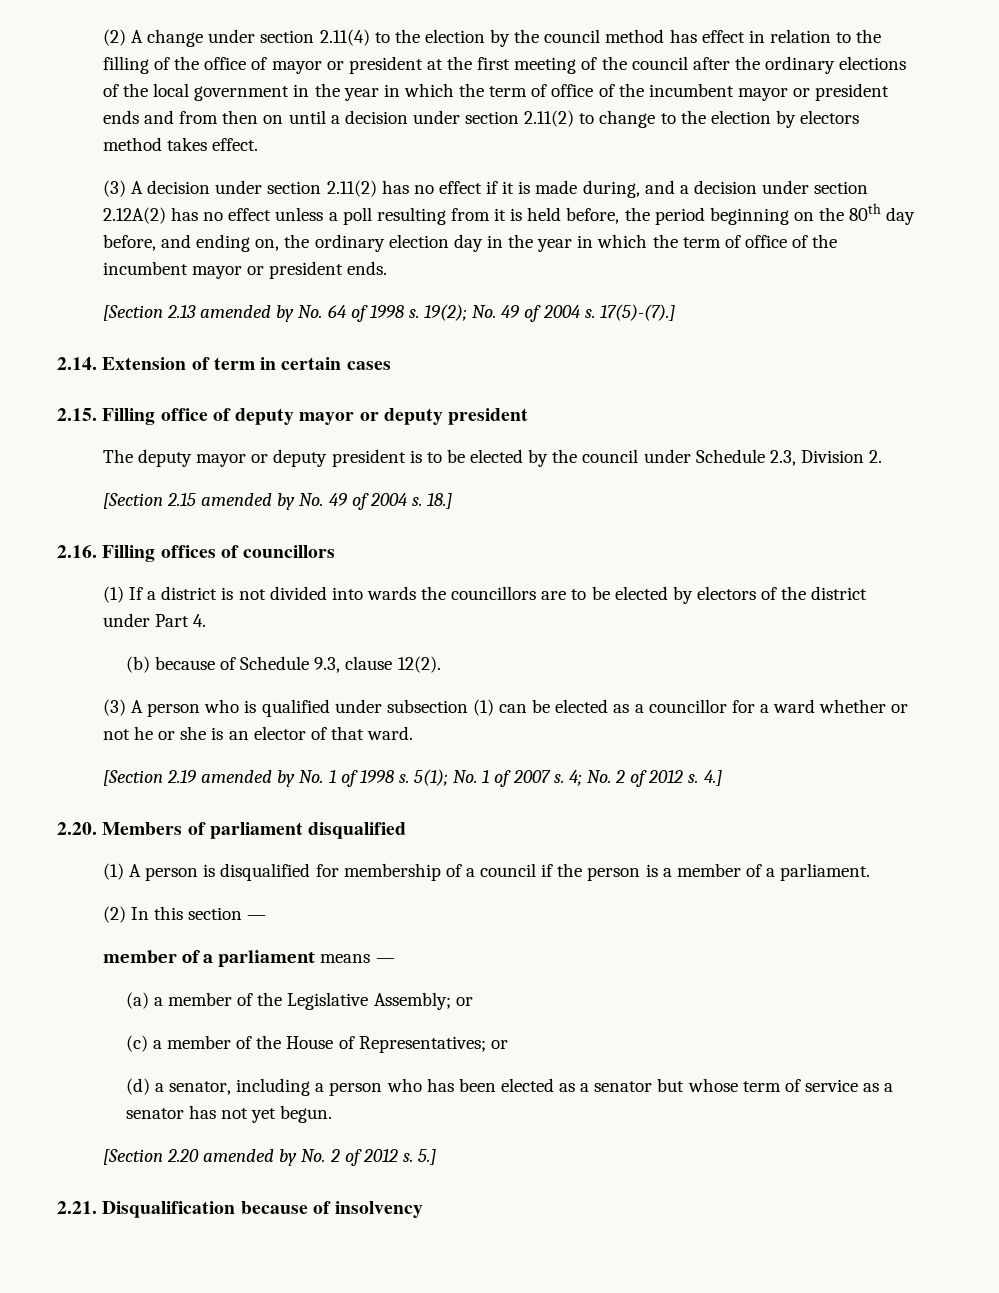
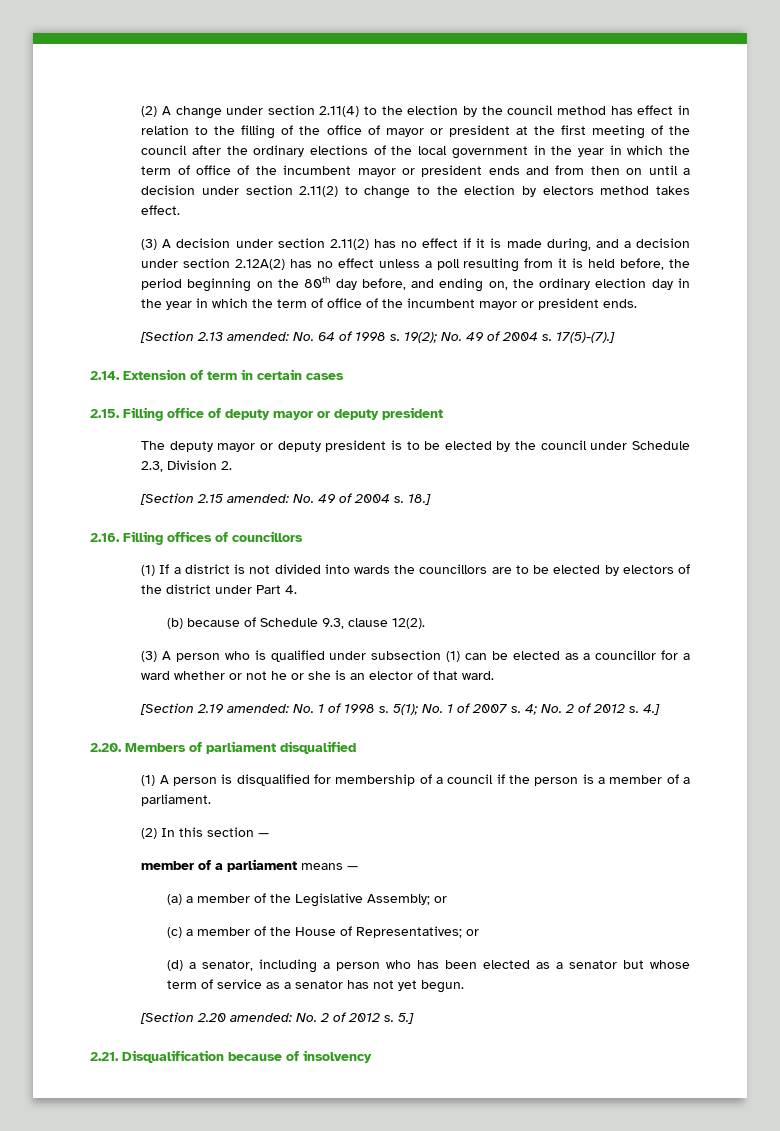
- [Section 2.13 amended by No. 64 of 1998 s.
+ [Section 2.13 amended: No. 64 of 1998 s.
- [Section 2.15 amended by No. 49 of 2004 s.
+ [Section 2.15 amended: No. 49 of 2004 s.
- [Section 2.19 amended by No. 1 of 1998 s.
+ [Section 2.19 amended: No. 1 of 1998 s.
- [Section 2.20 amended by No. 2 of 2012 s.
+ [Section 2.20 amended: No. 2 of 2012 s.

